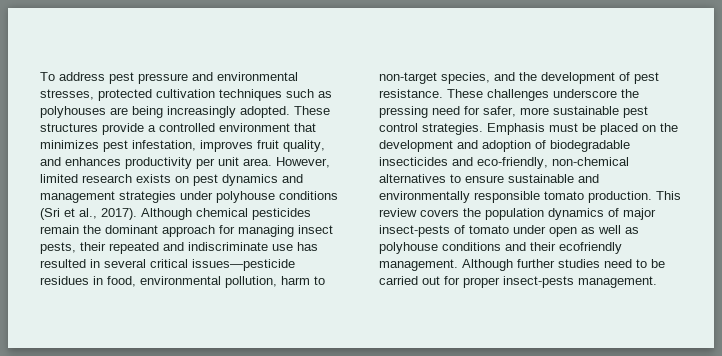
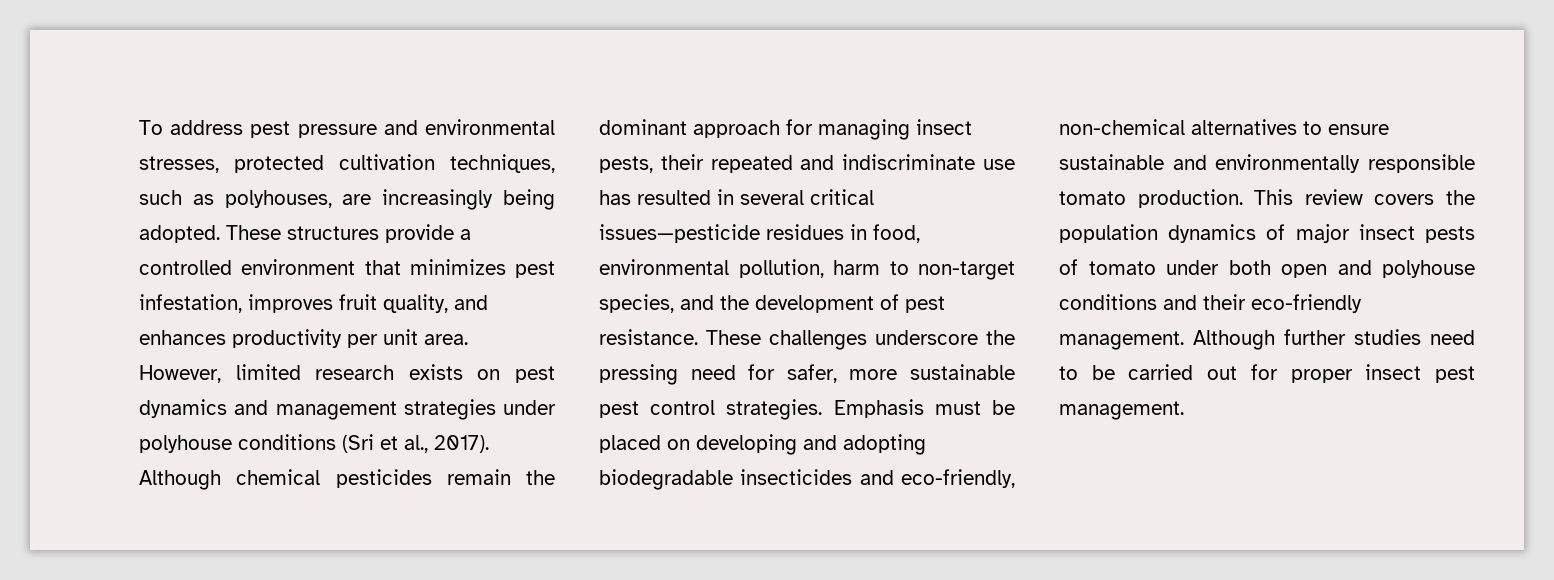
- To address pest pressure and environmental stresses, protected cultivation techniques such as polyhouses are being increasingly adopted.
+ To address pest pressure and environmental stresses, protected cultivation techniques, such as polyhouses, are increasingly being adopted.
- Emphasis must be placed on the development and adoption of biodegradable insecticides and eco-friendly, non-chemical alternatives to ensure sustainable and environmentally responsible tomato production.
+ Emphasis must be placed on developing and adopting biodegradable insecticides and eco-friendly, non-chemical alternatives to ensure sustainable and environmentally responsible tomato production.
- This review covers the population dynamics of major insect-pests of tomato under open as well as polyhouse conditions and their ecofriendly management.
+ This review covers the population dynamics of major insect pests of tomato under both open and polyhouse conditions and their eco-friendly management.
- Although further studies need to be carried out for proper insect-pests management.
+ Although further studies need to be carried out for proper insect pest management.

